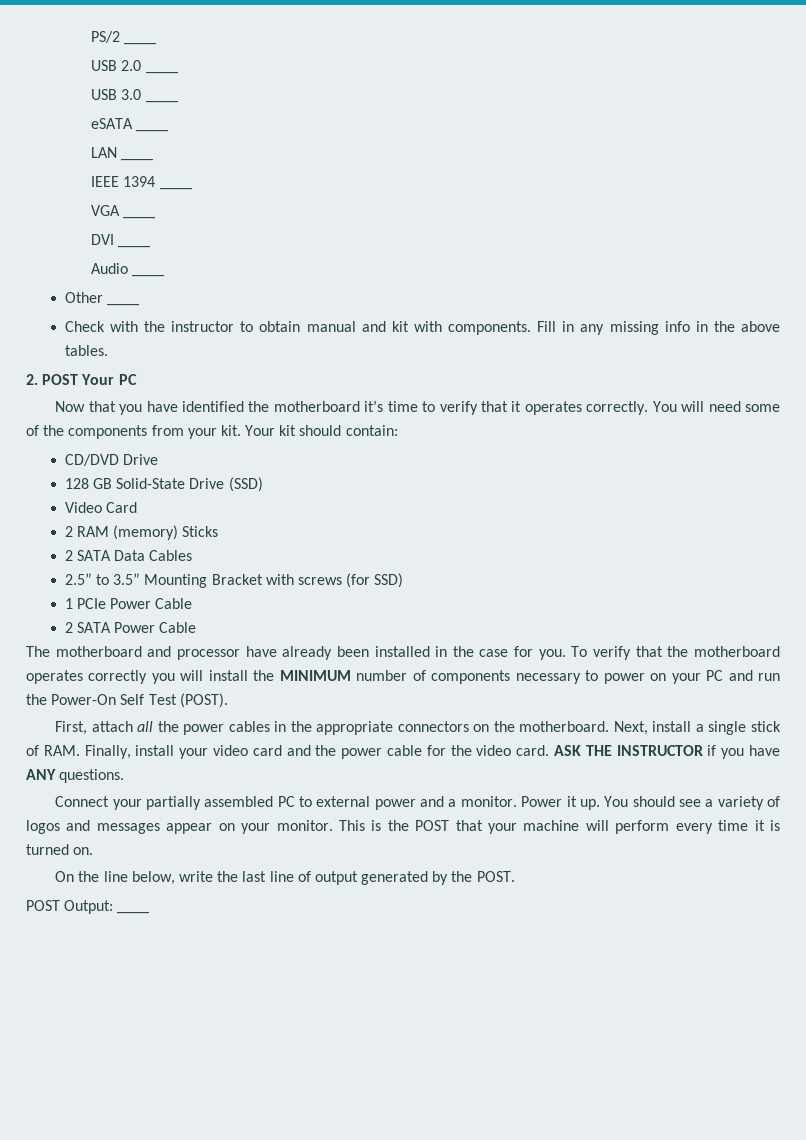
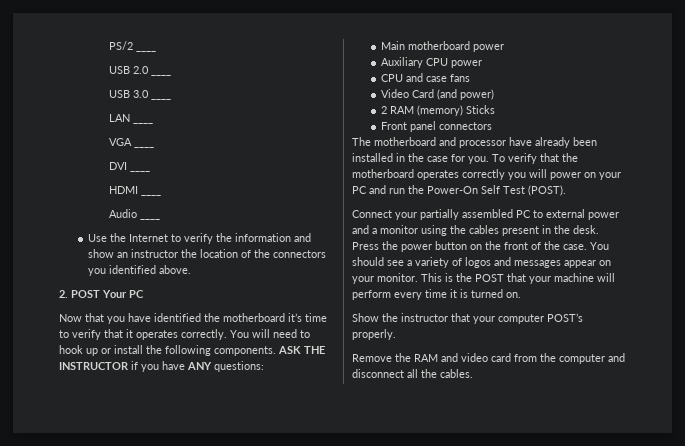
- eSATA ____
- IEEE 1394 ____
+ HDMI ____
- Other ____
- Check with the instructor to obtain manual and kit with components. Fill in any missing info in the above tables.
+ Use the Internet to verify the information and show an instructor the location of the connectors you identified above.
- You will need some of the components from your kit. Your kit should contain:
- CD/DVD Drive
- 128 GB Solid-State Drive (SSD)
+ You will need to hook up or install the following components. ASK THE INSTRUCTOR if you have ANY questions:
+ Main motherboard power
+ Auxiliary CPU power
+ CPU and case fans
- Video Card
+ Video Card (and power)
- 2 SATA Data Cables
- 2.5” to 3.5” Mounting Bracket with screws (for SSD)
- 1 PCIe Power Cable
- 2 SATA Power Cable
+ Front panel connectors
- To verify that the motherboard operates correctly you will install the MINIMUM number of components necessary to power on your PC and run the Power-On Self Test (POST).
+ To verify that the motherboard operates correctly you will power on your PC and run the Power-On Self Test (POST).
- First, attach all the power cables in the appropriate connectors on the motherboard. Next, install a single stick of RAM. Finally, install your video card and the power cable for the video card. ASK THE INSTRUCTOR if you have ANY questions.
- Connect your partially assembled PC to external power and a monitor. Power it up.
+ Connect your partially assembled PC to external power and a monitor using the cables present in the desk. Press the power button on the front of the case.
- On the line below, write the last line of output generated by the POST.
- POST Output: ____
+ Show the instructor that your computer POST’s properly.
+ Remove the RAM and video card from the computer and disconnect all the cables.

